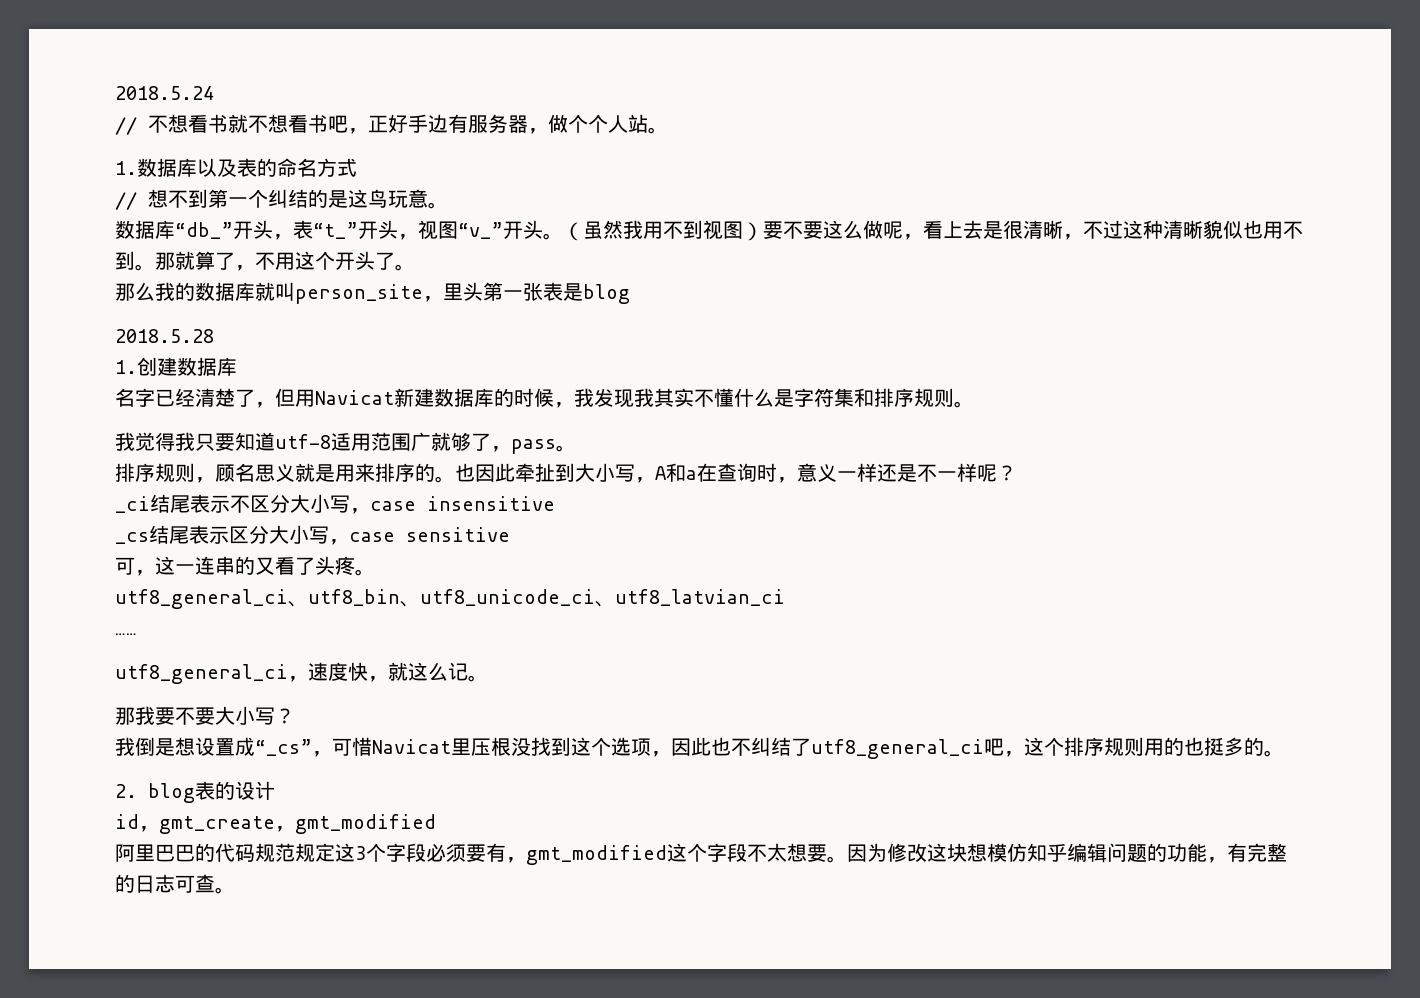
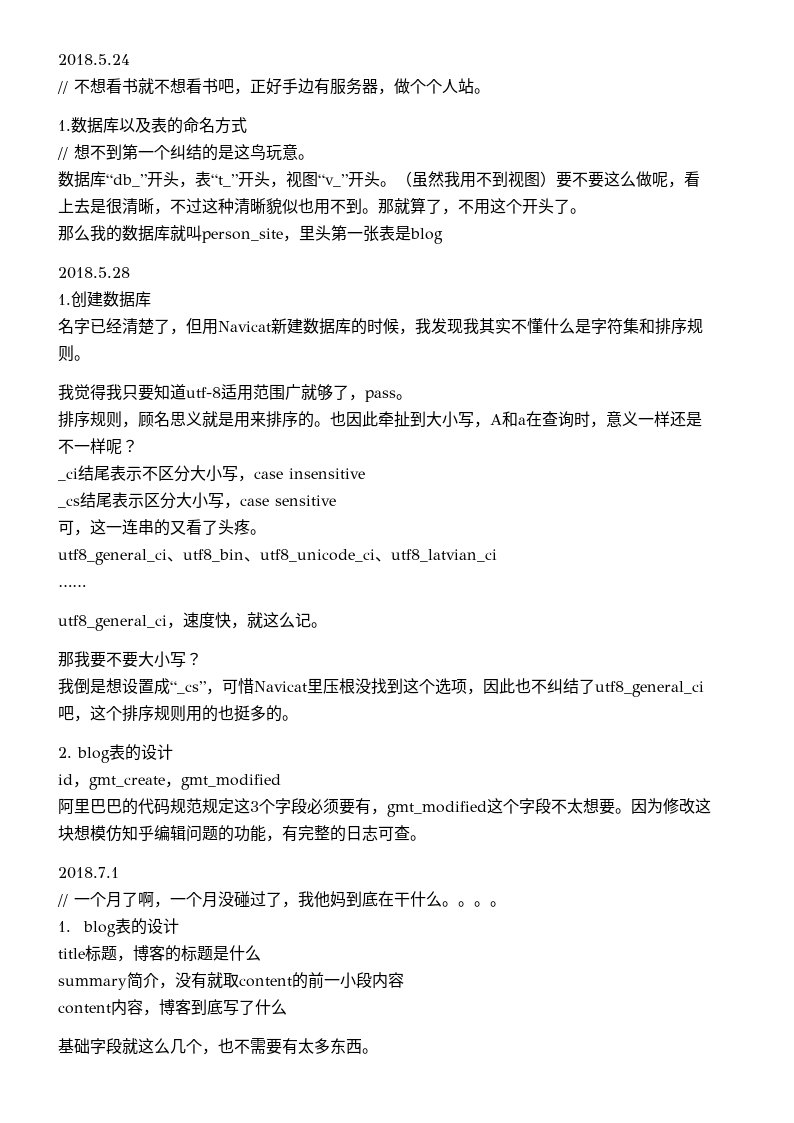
+ 2018.7.1
+ // 一个月了啊，一个月没碰过了，我他妈到底在干什么。。。。
+ 1. blog表的设计
+ title标题，博客的标题是什么
+ summary简介，没有就取content的前一小段内容
+ content内容，博客到底写了什么
+ 基础字段就这么几个，也不需要有太多东西。

